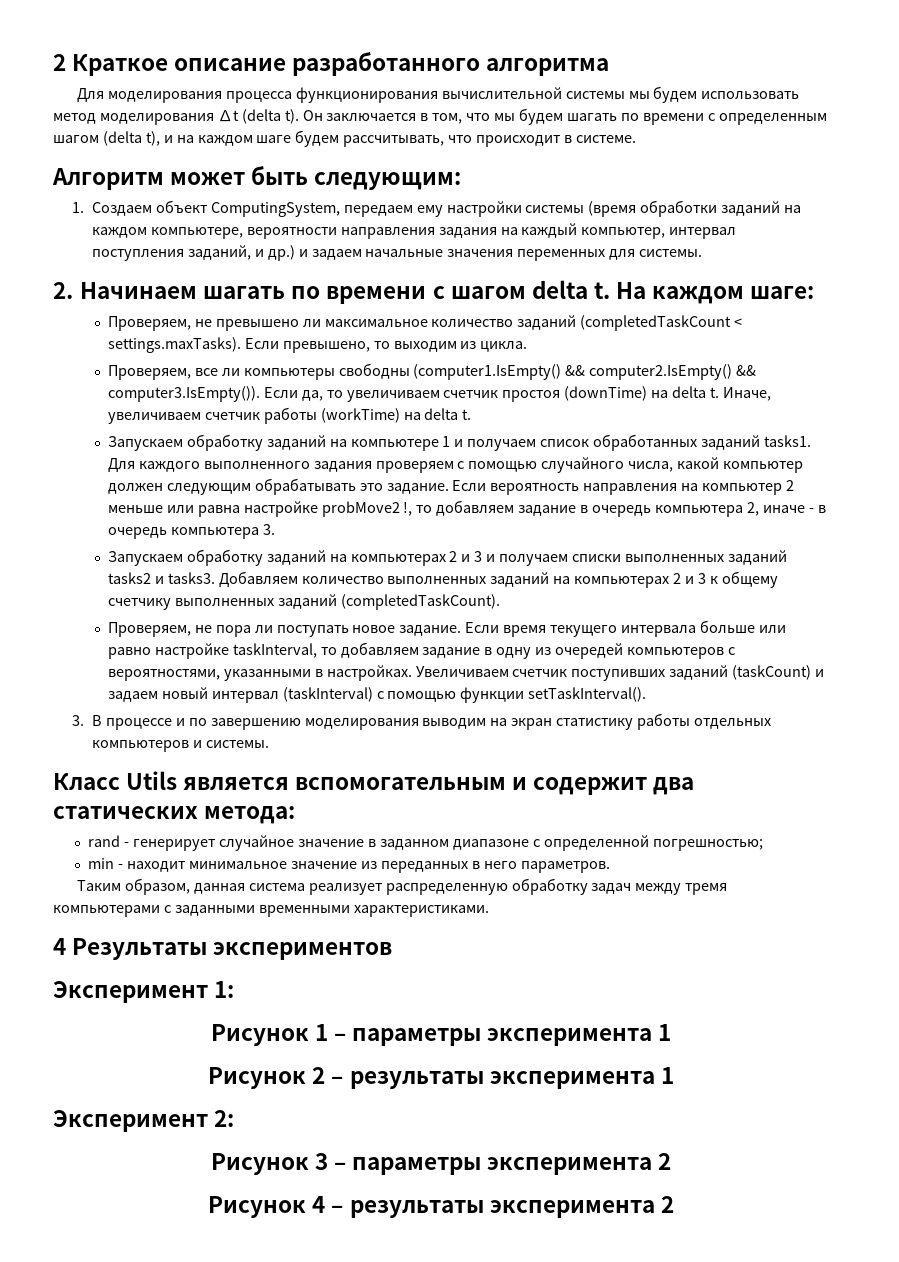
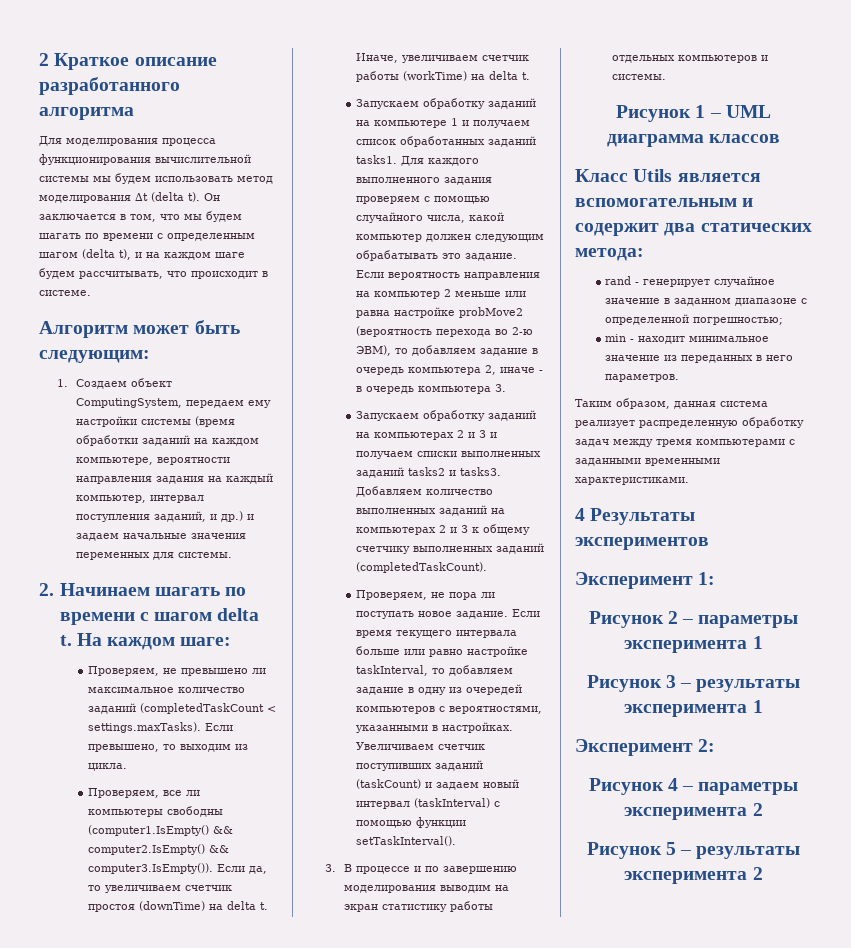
- Если вероятность направления на компьютер 2 меньше или равна настройке probMove2 !, то добавляем задание в очередь компьютера 2, иначе - в очередь компьютера 3.
+ Если вероятность направления на компьютер 2 меньше или равна настройке probMove2 (вероятность перехода во 2-ю ЭВМ), то добавляем задание в очередь компьютера 2, иначе - в очередь компьютера 3.
+ Рисунок 1 – UML диаграмма классов
- Рисунок 1 – параметры эксперимента 1
+ Рисунок 2 – параметры эксперимента 1
- Рисунок 2 – результаты эксперимента 1
+ Рисунок 3 – результаты эксперимента 1
- Рисунок 3 – параметры эксперимента 2
+ Рисунок 4 – параметры эксперимента 2
- Рисунок 4 – результаты эксперимента 2
+ Рисунок 5 – результаты эксперимента 2

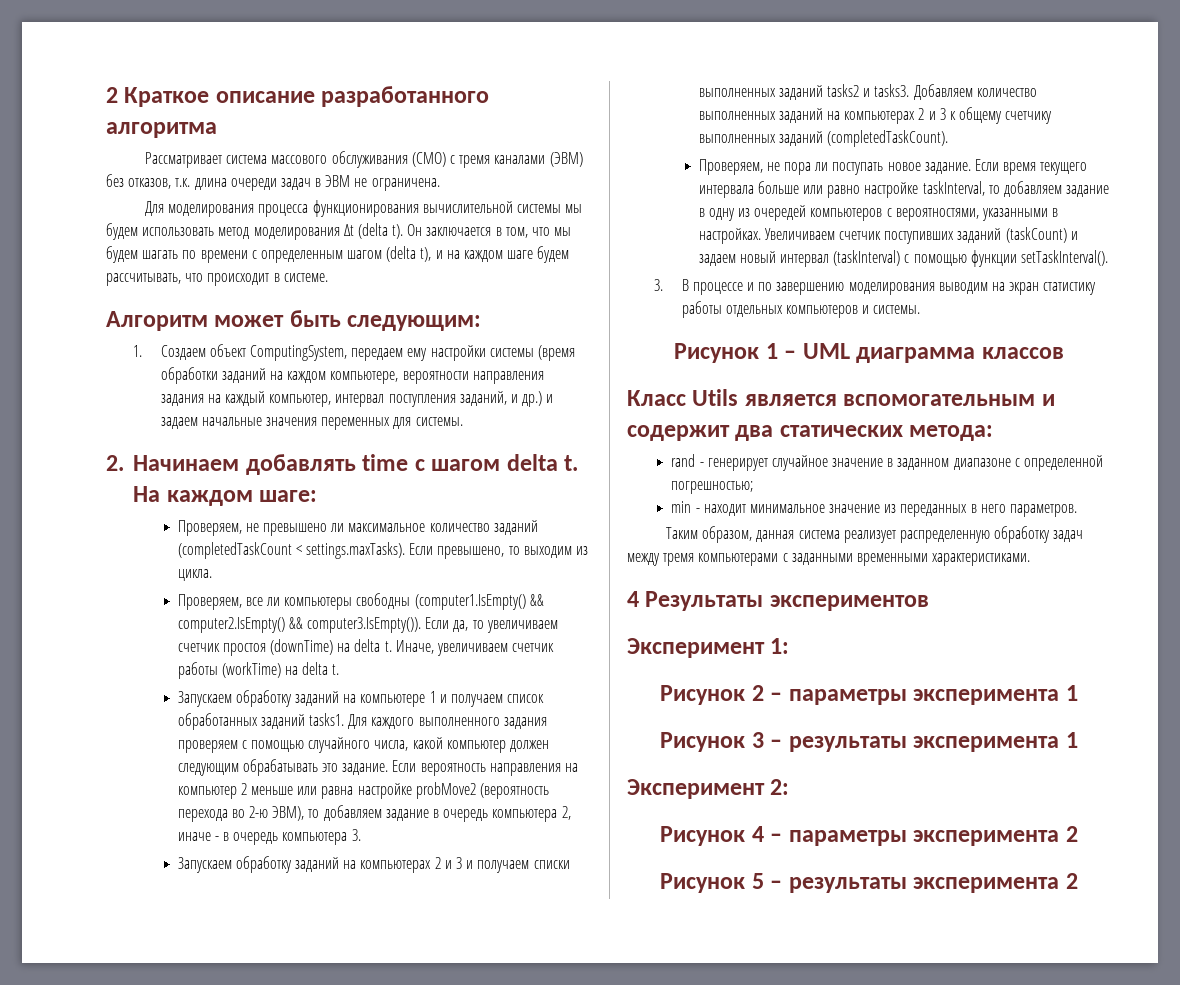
+ Рассматривает система массового обслуживания (СМО) с тремя каналами (ЭВМ) без отказов, т.к. длина очереди задач в ЭВМ не ограничена.
- 2. Начинаем шагать по времени с шагом delta t.
+ 2. Начинаем добавлять time с шагом delta t.

